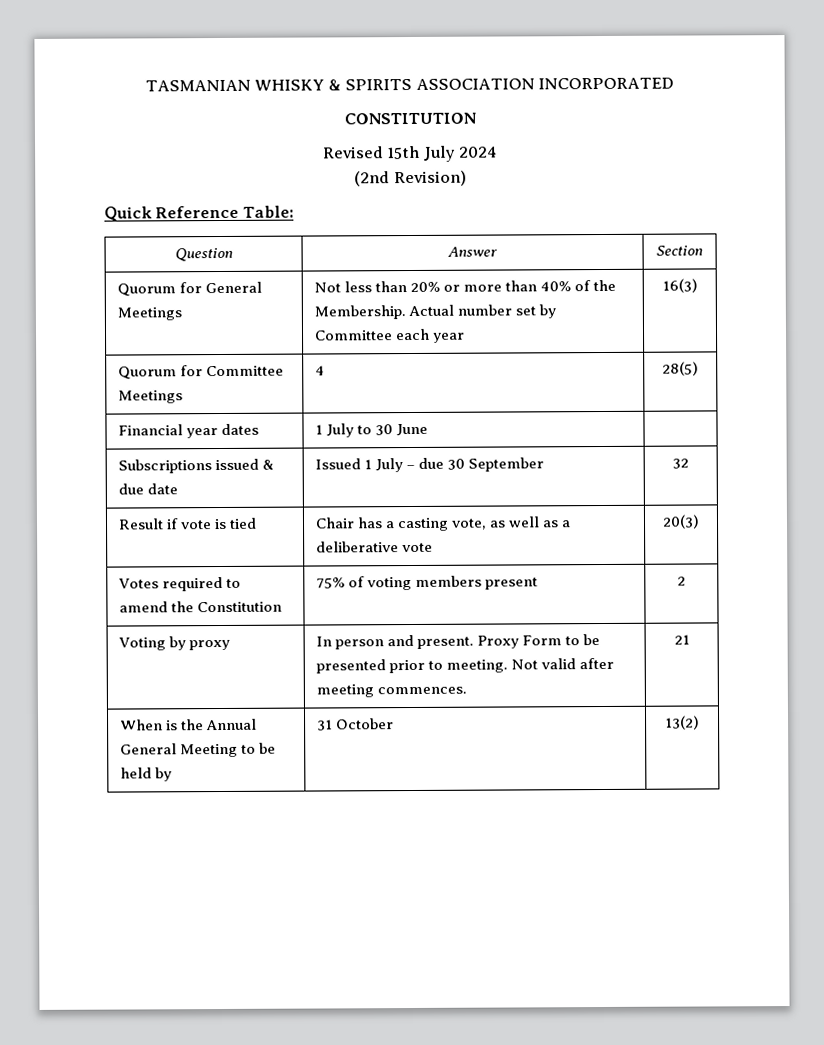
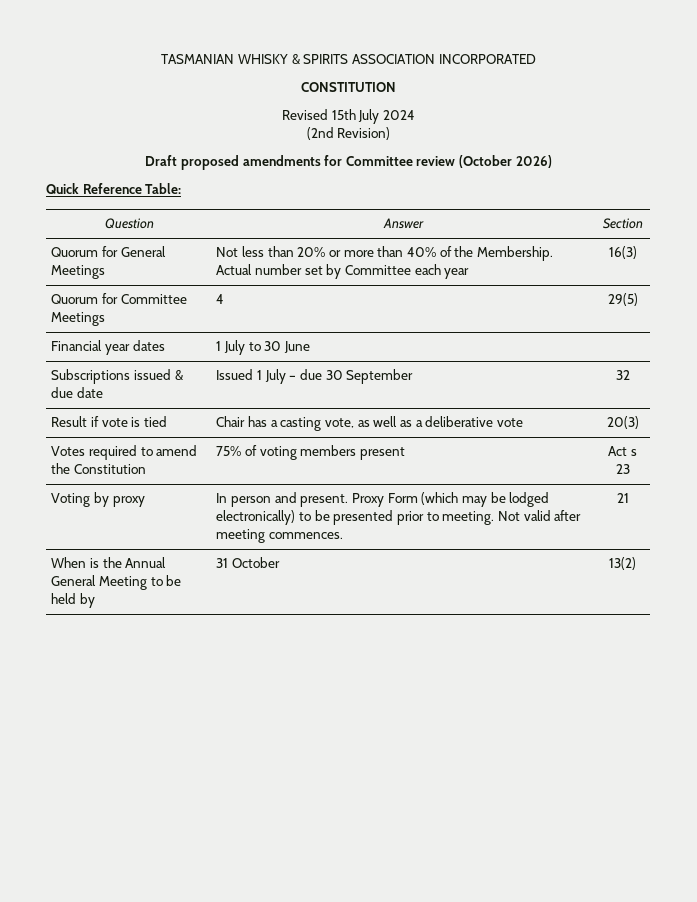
+ Draft proposed amendments for Committee review (October 2026)
- Quorum for Committee Meetings | 4 | 28(5)
+ Quorum for Committee Meetings | 4 | 29(5)
- Votes required to amend the Constitution | 75% of voting members present | 2
+ Votes required to amend the Constitution | 75% of voting members present | Act s 23
- Voting by proxy | In person and present. Proxy Form to be presented prior to meeting. Not valid after meeting commences. | 21
+ Voting by proxy | In person and present. Proxy Form (which may be lodged electronically) to be presented prior to meeting. Not valid after meeting commences. | 21

